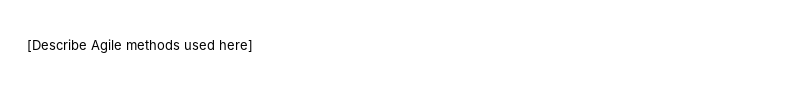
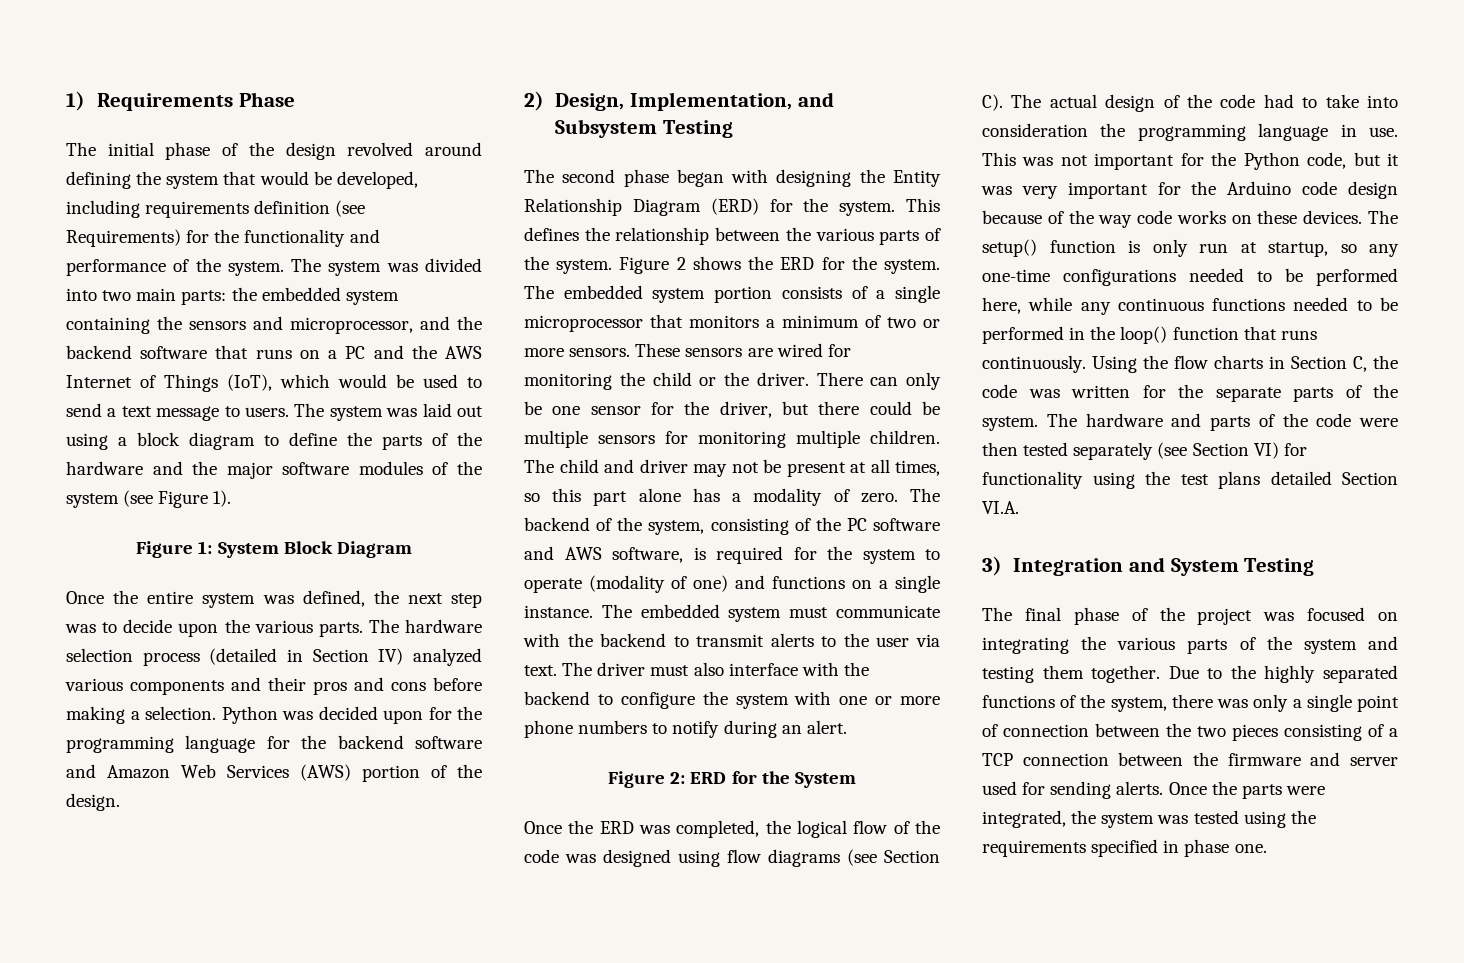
- [Describe Agile methods used here]
+ 1) Requirements Phase
+ The initial phase of the design revolved around defining the system that would be developed, including requirements definition (see Requirements) for the functionality and performance of the system. The system was divided into two main parts: the embedded system containing the sensors and microprocessor, and the backend software that runs on a PC and the AWS Internet of Things (IoT), which would be used to send a text message to users. The system was laid out using a block diagram to define the parts of the hardware and the major software modules of the system (see Figure 1).
+ Figure 1: System Block Diagram
+ Once the entire system was defined, the next step was to decide upon the various parts. The hardware selection process (detailed in Section IV) analyzed various components and their pros and cons before making a selection. Python was decided upon for the programming language for the backend software and Amazon Web Services (AWS) portion of the design.
+ 2) Design, Implementation, and Subsystem Testing
+ The second phase began with designing the Entity Relationship Diagram (ERD) for the system. This defines the relationship between the various parts of the system. Figure 2 shows the ERD for the system. The embedded system portion consists of a single microprocessor that monitors a minimum of two or more sensors. These sensors are wired for monitoring the child or the driver. There can only be one sensor for the driver, but there could be multiple sensors for monitoring multiple children. The child and driver may not be present at all times, so this part alone has a modality of zero. The backend of the system, consisting of the PC software and AWS software, is required for the system to operate (modality of one) and functions on a single instance. The embedded system must communicate with the backend to transmit alerts to the user via text. The driver must also interface with the backend to configure the system with one or more phone numbers to notify during an alert.
+ Figure 2: ERD for the System
+ Once the ERD was completed, the logical flow of the code was designed using flow diagrams (see Section C). The actual design of the code had to take into consideration the programming language in use. This was not important for the Python code, but it was very important for the Arduino code design because of the way code works on these devices. The setup() function is only run at startup, so any one-time configurations needed to be performed here, while any continuous functions needed to be performed in the loop() function that runs continuously. Using the flow charts in Section C, the code was written for the separate parts of the system. The hardware and parts of the code were then tested separately (see Section VI) for functionality using the test plans detailed Section VI.A.
+ 3) Integration and System Testing
+ The final phase of the project was focused on integrating the various parts of the system and testing them together. Due to the highly separated functions of the system, there was only a single point of connection between the two pieces consisting of a TCP connection between the firmware and server used for sending alerts. Once the parts were integrated, the system was tested using the requirements specified in phase one.

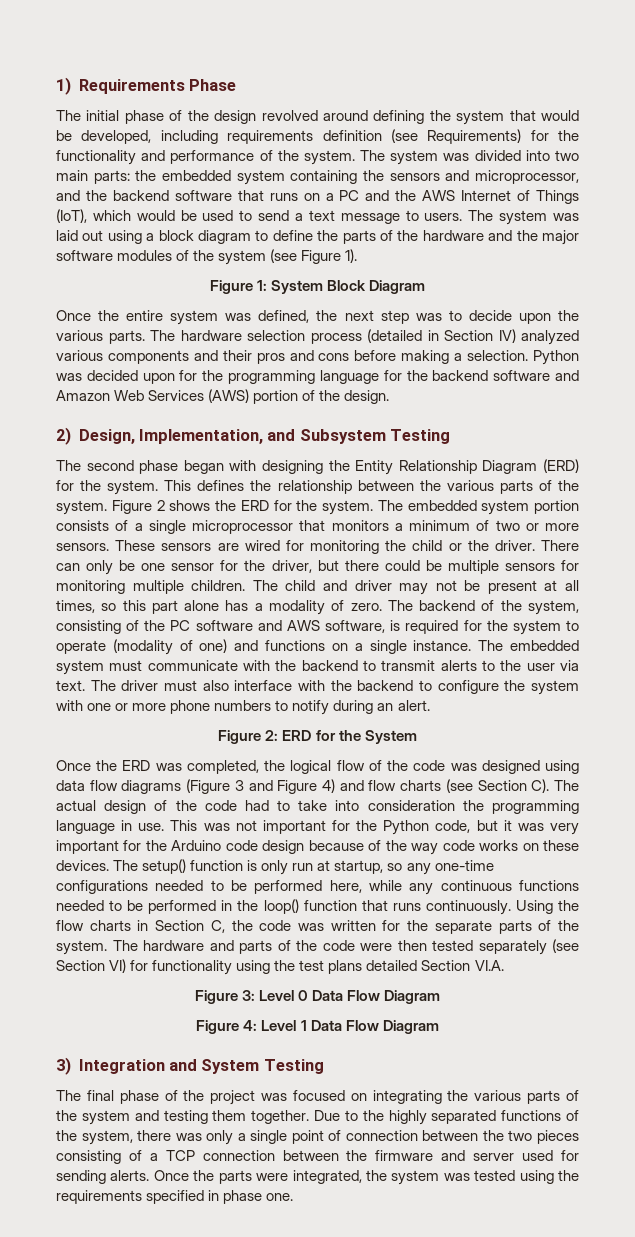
- Once the ERD was completed, the logical flow of the code was designed using flow diagrams (see Section C). The actual design of the code had to take into consideration the programming language in use.
+ Once the ERD was completed, the logical flow of the code was designed using data flow diagrams (Figure 3 and Figure 4) and flow charts (see Section C). The actual design of the code had to take into consideration the programming language in use.
+ Figure 3: Level 0 Data Flow Diagram
+ Figure 4: Level 1 Data Flow Diagram

